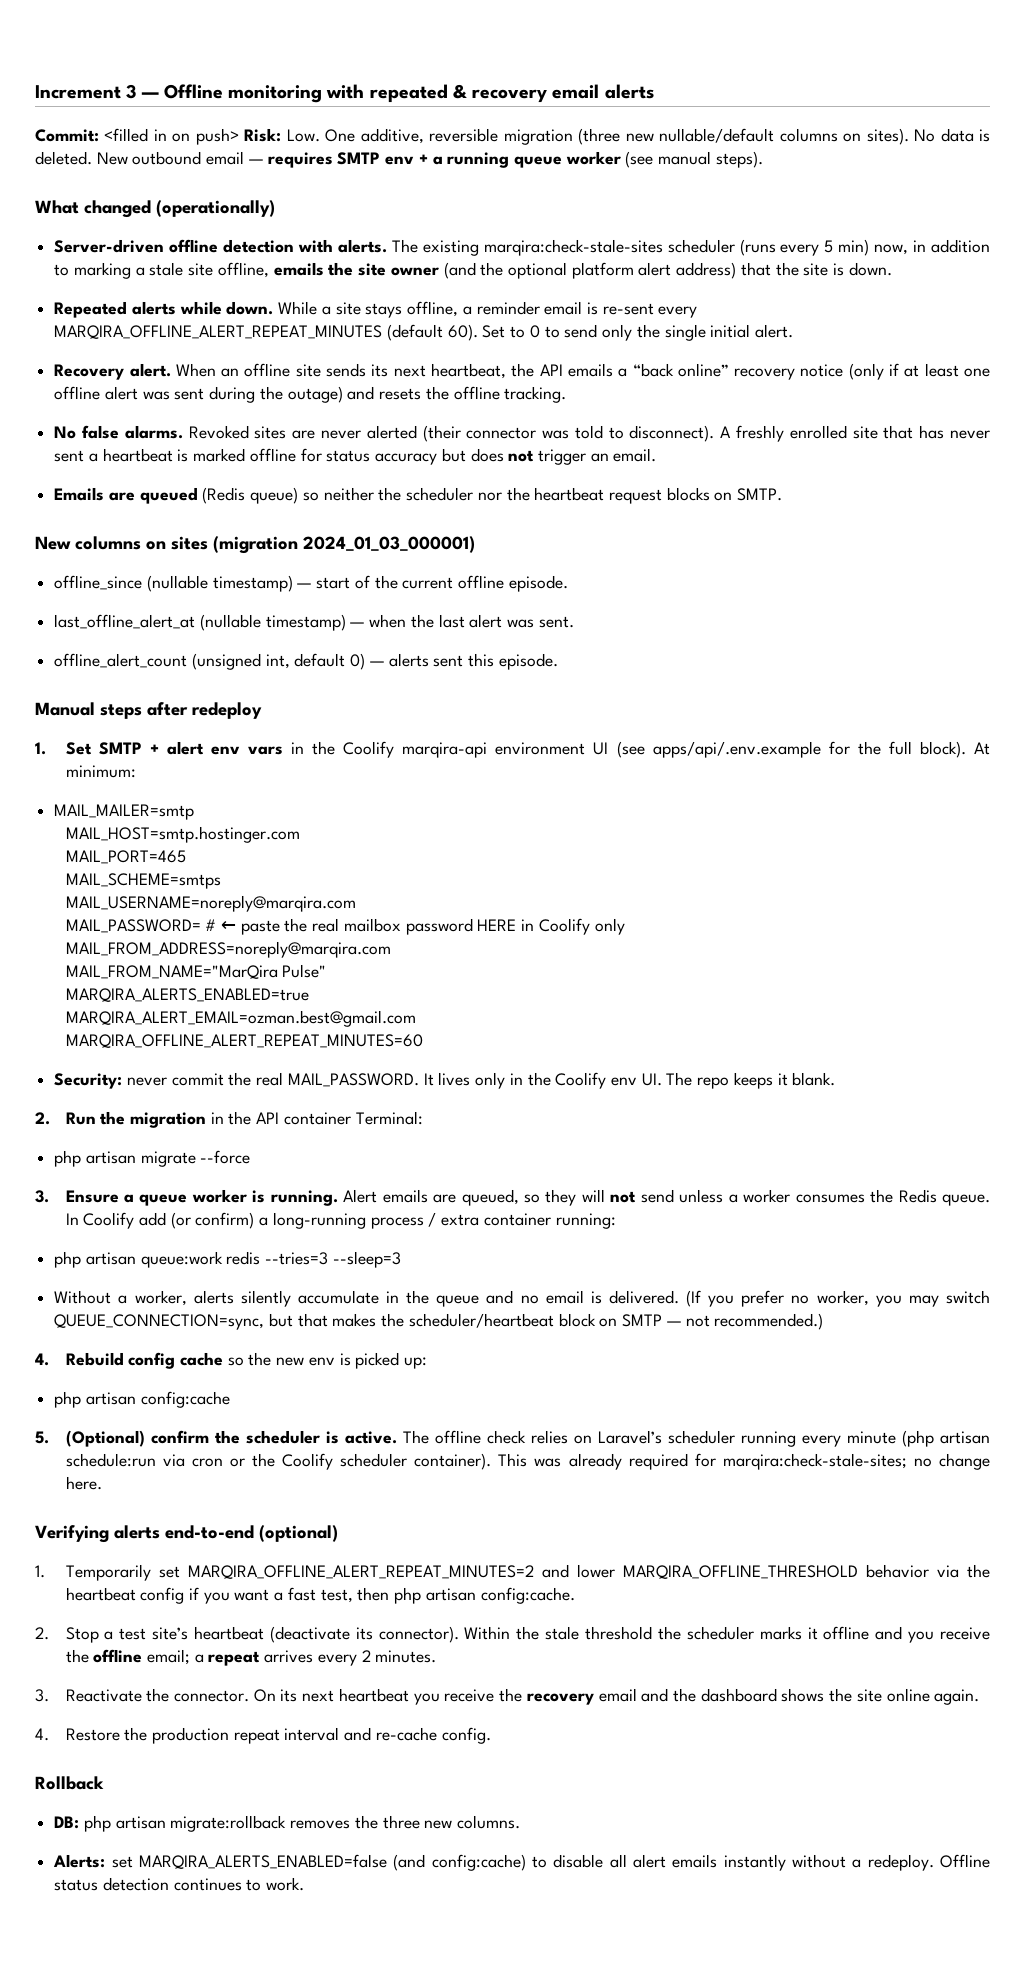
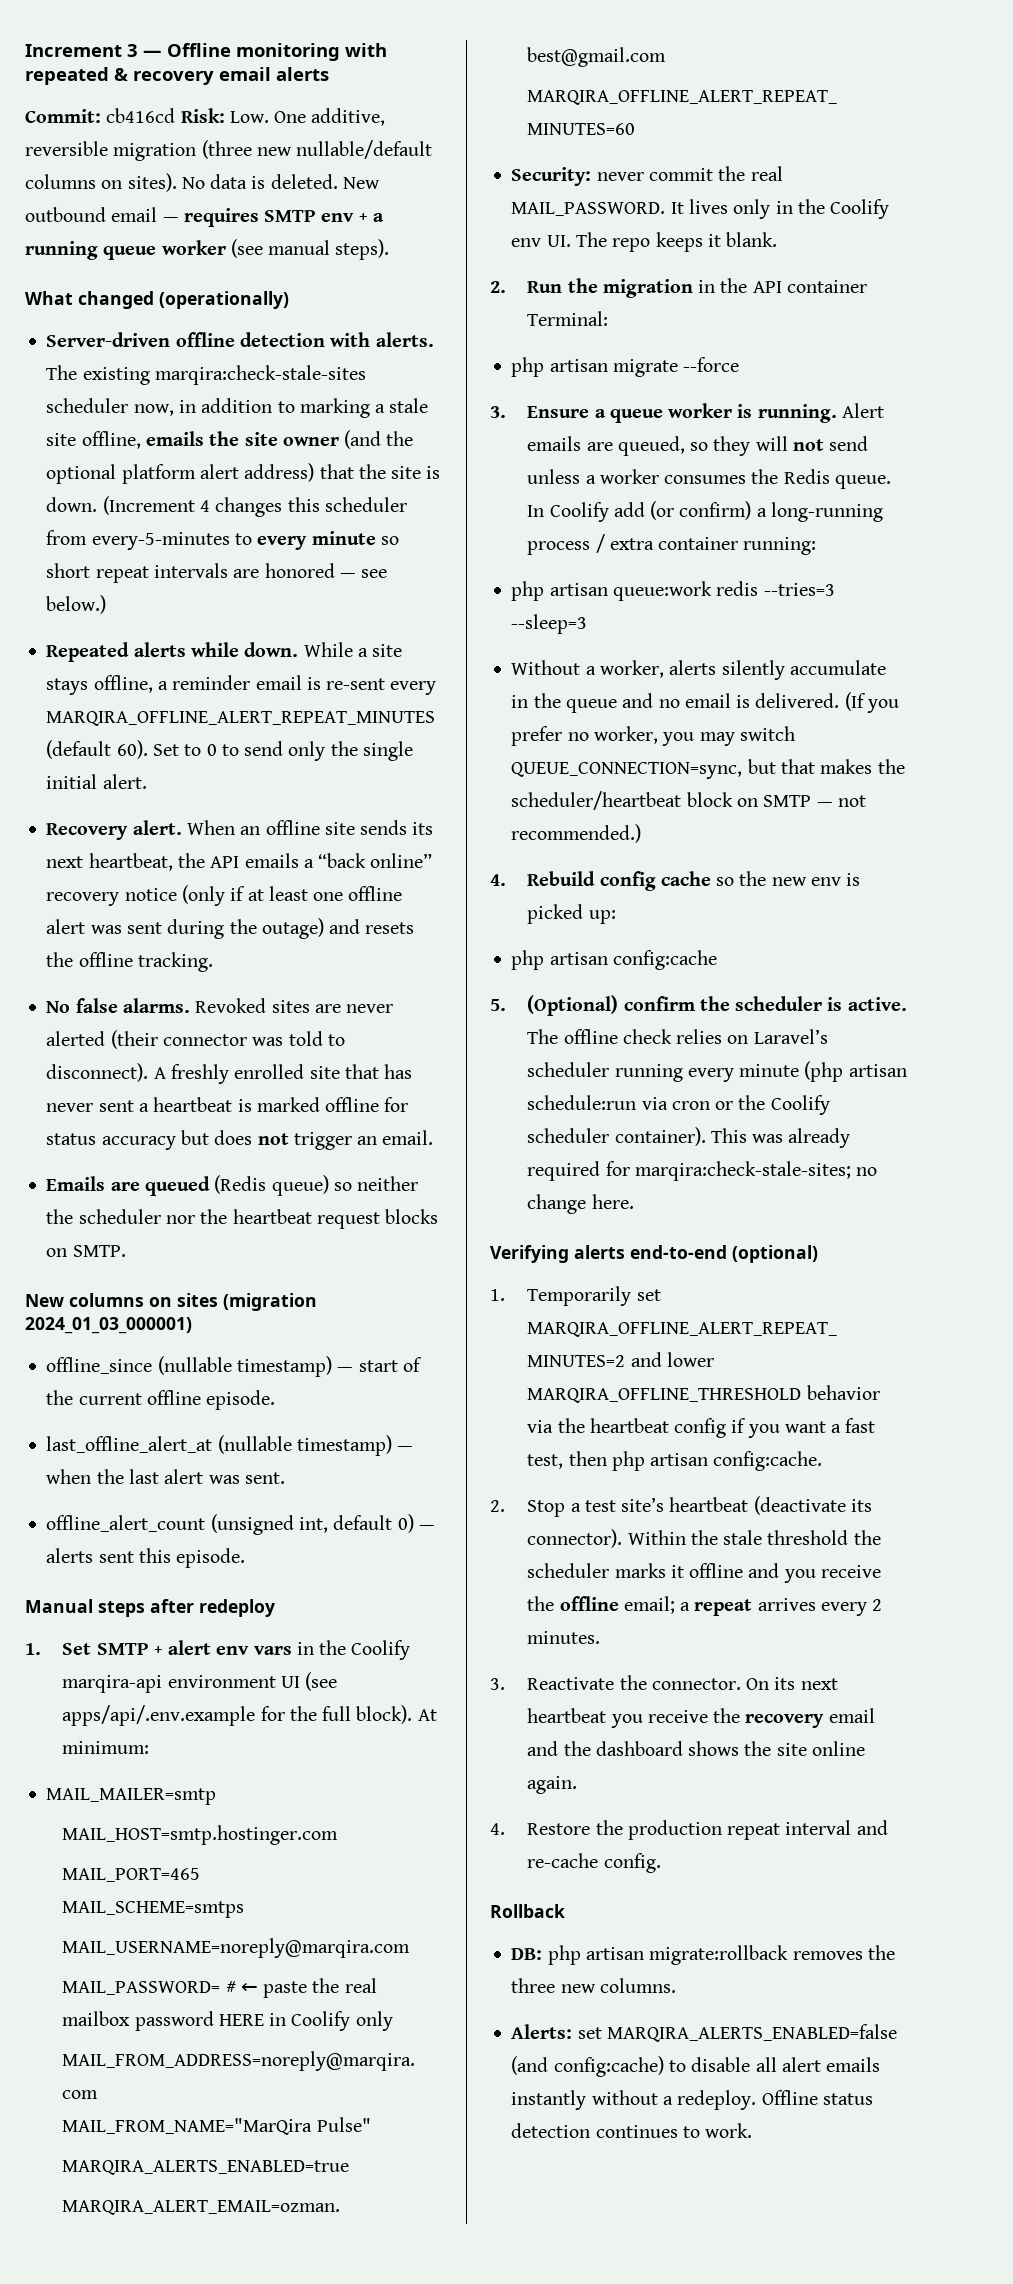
- Commit: <filled in on push> Risk: Low. One additive, reversible migration (three new nullable/default columns on sites).
+ Commit: cb416cd Risk: Low. One additive, reversible migration (three new nullable/default columns on sites).
- The existing marqira:check-stale-sites scheduler (runs every 5 min) now, in addition to marking a stale site offline, emails the site owner (and the optional platform alert address) that the site is down.
+ The existing marqira:check-stale-sites scheduler now, in addition to marking a stale site offline, emails the site owner (and the optional platform alert address) that the site is down. (Increment 4 changes this scheduler from every-5-minutes to every minute so short repeat intervals are honored — see below.)

